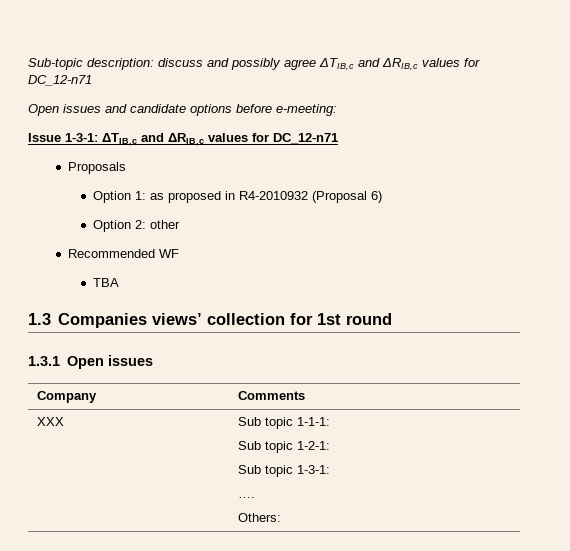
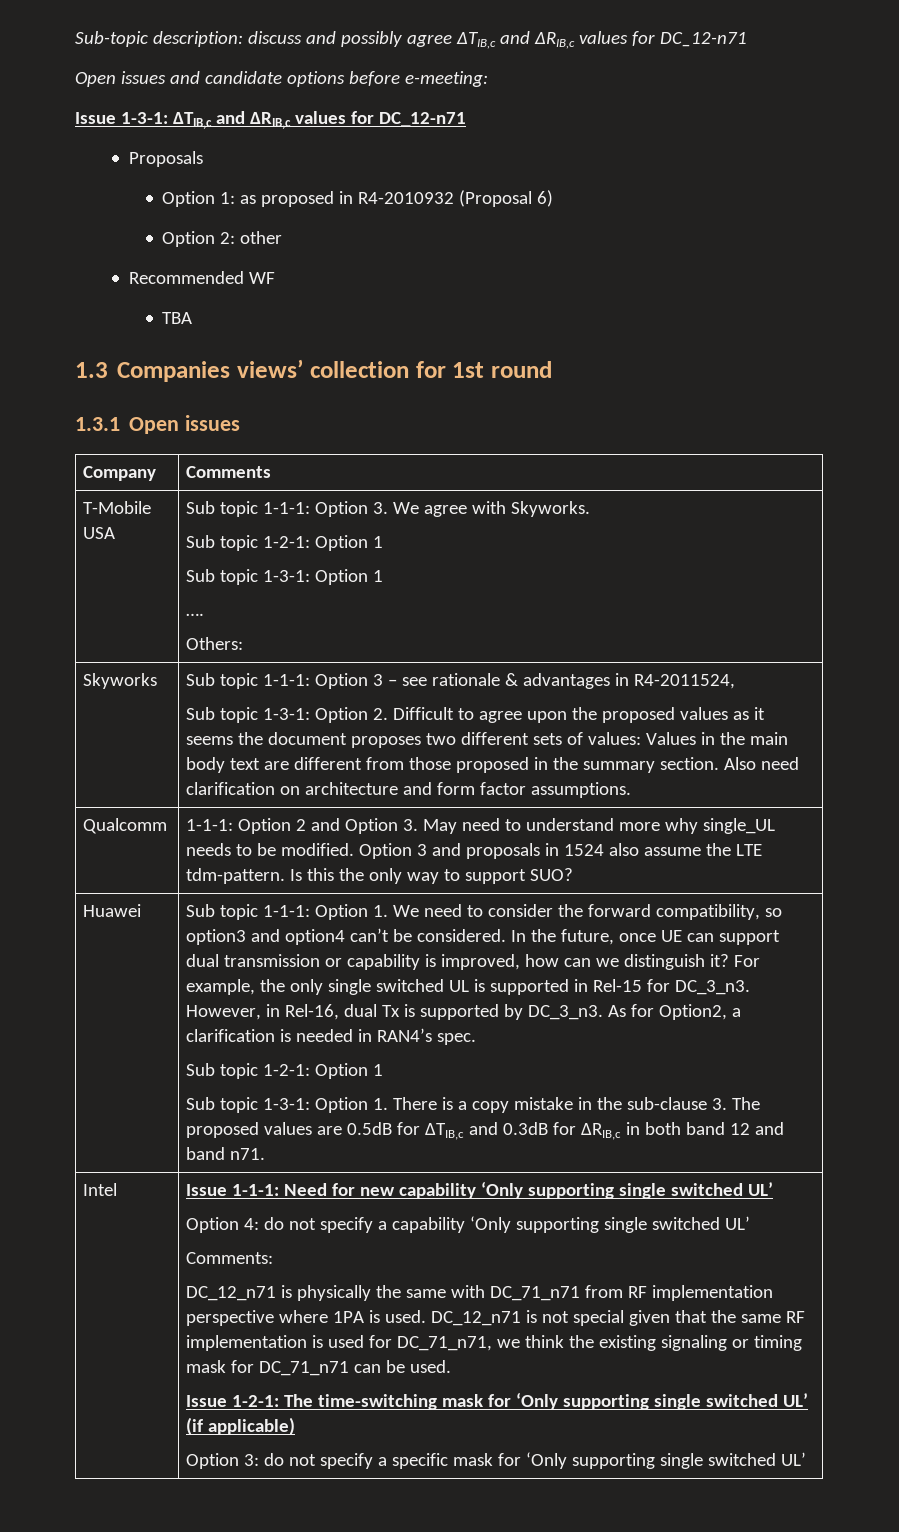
- XXX | Sub topic 1-1-1:
- Sub topic 1-2-1:
- Sub topic 1-3-1:
+ T-Mobile USA | Sub topic 1-1-1: Option 3. We agree with Skyworks.
+ Sub topic 1-2-1: Option 1
+ Sub topic 1-3-1: Option 1
+ Skyworks | Sub topic 1-1-1: Option 3 – see rationale & advantages in R4-2011524,
+ Sub topic 1-3-1: Option 2. Difficult to agree upon the proposed values as it seems the document proposes two different sets of values: Values in the main body text are different from those proposed in the summary section. Also need clarification on architecture and form factor assumptions.
+ Qualcomm | 1-1-1: Option 2 and Option 3. May need to understand more why single_UL needs to be modified. Option 3 and proposals in 1524 also assume the LTE tdm-pattern. Is this the only way to support SUO?
+ Huawei | Sub topic 1-1-1: Option 1. We need to consider the forward compatibility, so option3 and option4 can’t be considered. In the future, once UE can support dual transmission or capability is improved, how can we distinguish it? For example, the only single switched UL is supported in Rel-15 for DC_3_n3. However, in Rel-16, dual Tx is supported by DC_3_n3. As for Option2, a clarification is needed in RAN4’s spec.
+ Sub topic 1-2-1: Option 1
+ Sub topic 1-3-1: Option 1. There is a copy mistake in the sub-clause 3. The proposed values are 0.5dB for ΔTIB,c and 0.3dB for ΔRIB,c in both band 12 and band n71.
+ Intel | Issue 1-1-1: Need for new capability ‘Only supporting single switched UL’
+ Option 4: do not specify a capability ‘Only supporting single switched UL’
+ Comments:
+ DC_12_n71 is physically the same with DC_71_n71 from RF implementation perspective where 1PA is used. DC_12_n71 is not special given that the same RF implementation is used for DC_71_n71, we think the existing signaling or timing mask for DC_71_n71 can be used.
+ Issue 1-2-1: The time-switching mask for ‘Only supporting single switched UL’ (if applicable)
+ Option 3: do not specify a specific mask for ‘Only supporting single switched UL’

